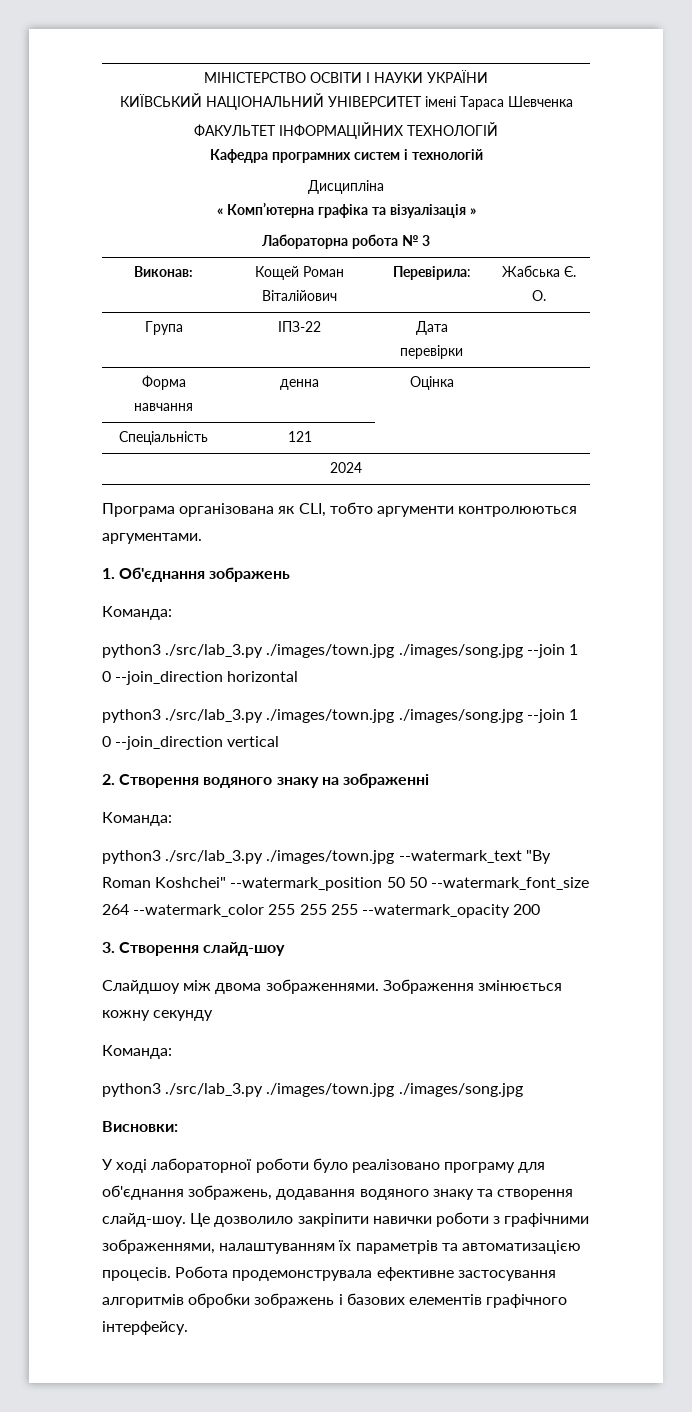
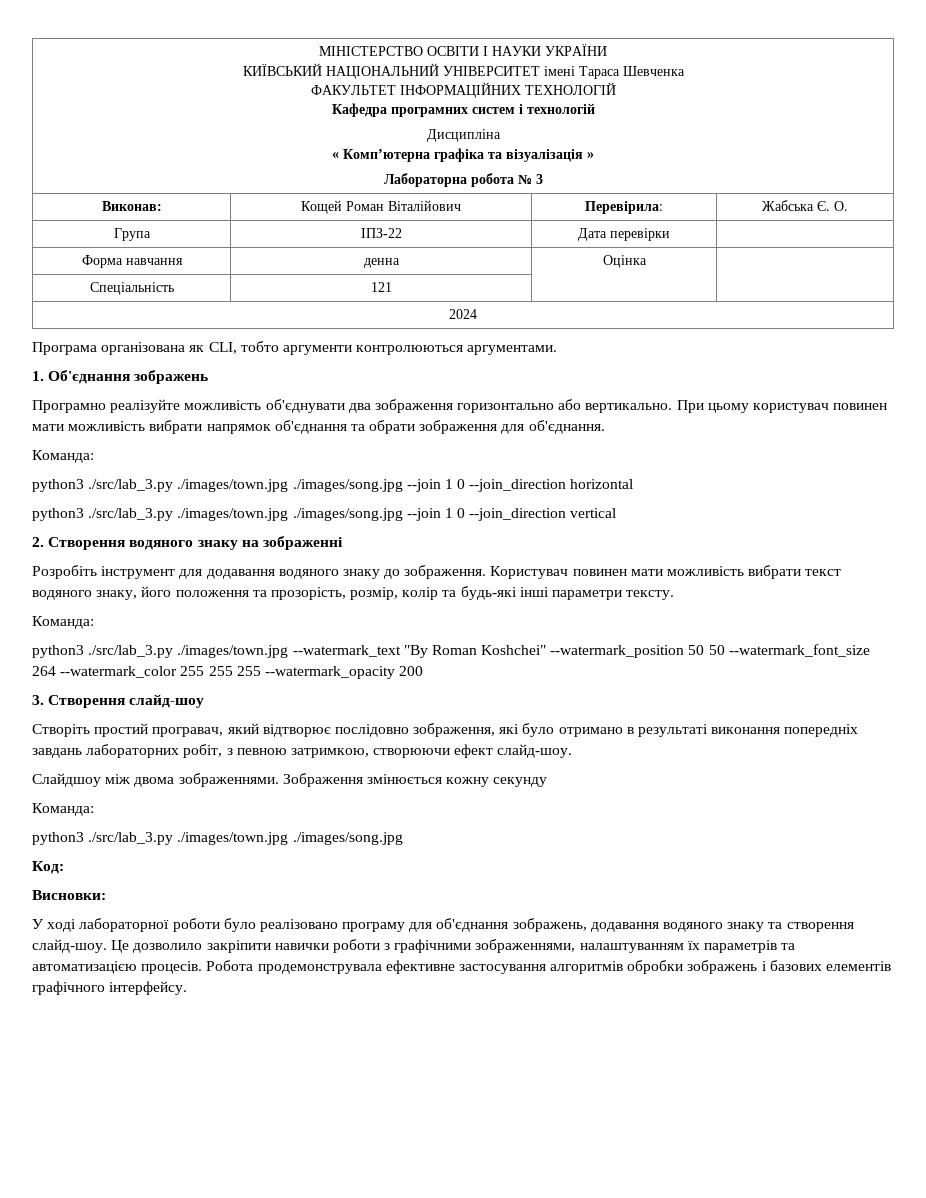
+ Програмно реалізуйте можливість об'єднувати два зображення горизонтально або вертикально. При цьому користувач повинен мати можливість вибрати напрямок об'єднання та обрати зображення для об'єднання.
+ Розробіть інструмент для додавання водяного знаку до зображення. Користувач повинен мати можливість вибрати текст водяного знаку, його положення та прозорість, розмір, колір та будь-які інші параметри тексту.
+ Створіть простий програвач, який відтворює послідовно зображення, які було отримано в результаті виконання попередніх завдань лабораторних робіт, з певною затримкою, створюючи ефект слайд-шоу.
+ Код:

